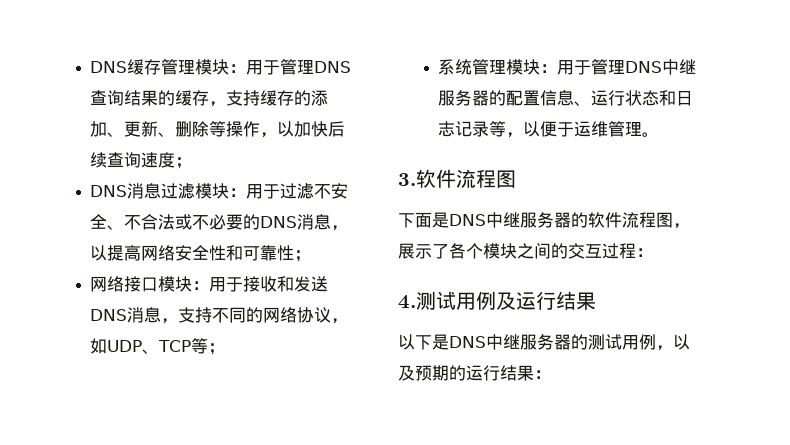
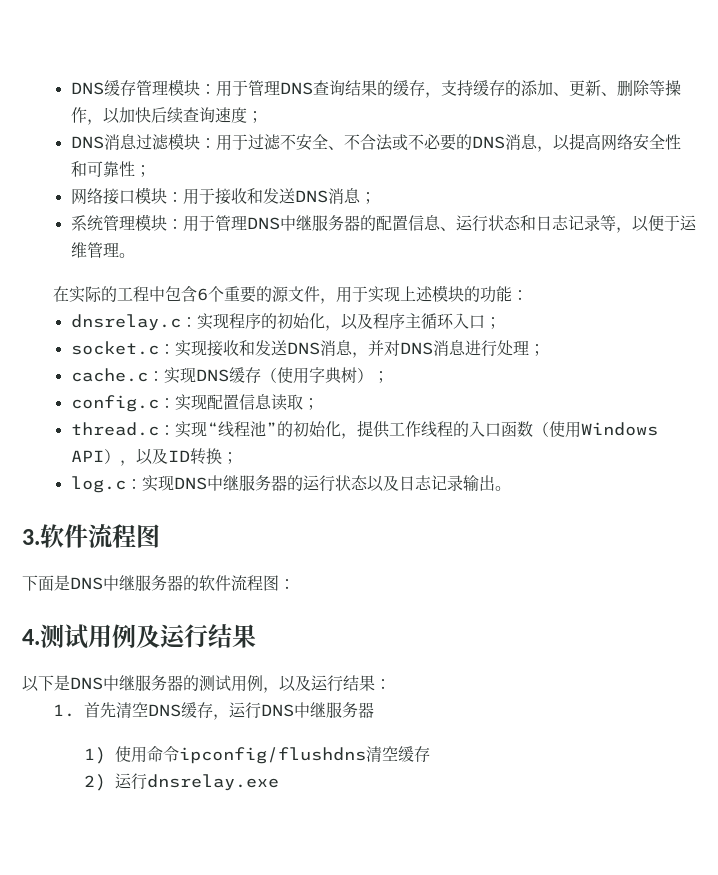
- 网络接口模块：用于接收和发送DNS消息，支持不同的网络协议，如UDP、TCP等；
+ 网络接口模块：用于接收和发送DNS消息；
+ 在实际的工程中包含6个重要的源文件，用于实现上述模块的功能：
+ dnsrelay.c：实现程序的初始化，以及程序主循环入口；
+ socket.c：实现接收和发送DNS消息，并对DNS消息进行处理；
+ cache.c：实现DNS缓存（使用字典树）；
+ config.c：实现配置信息读取；
+ thread.c：实现“线程池”的初始化，提供工作线程的入口函数（使用Windows API），以及ID转换；
+ log.c：实现DNS中继服务器的运行状态以及日志记录输出。
- 下面是DNS中继服务器的软件流程图，展示了各个模块之间的交互过程：
+ 下面是DNS中继服务器的软件流程图：
- 以下是DNS中继服务器的测试用例，以及预期的运行结果：
+ 以下是DNS中继服务器的测试用例，以及运行结果：
+ 1.首先清空DNS缓存，运行DNS中继服务器
+ 1)使用命令ipconfig/flushdns清空缓存
+ 2)运行dnsrelay.exe

